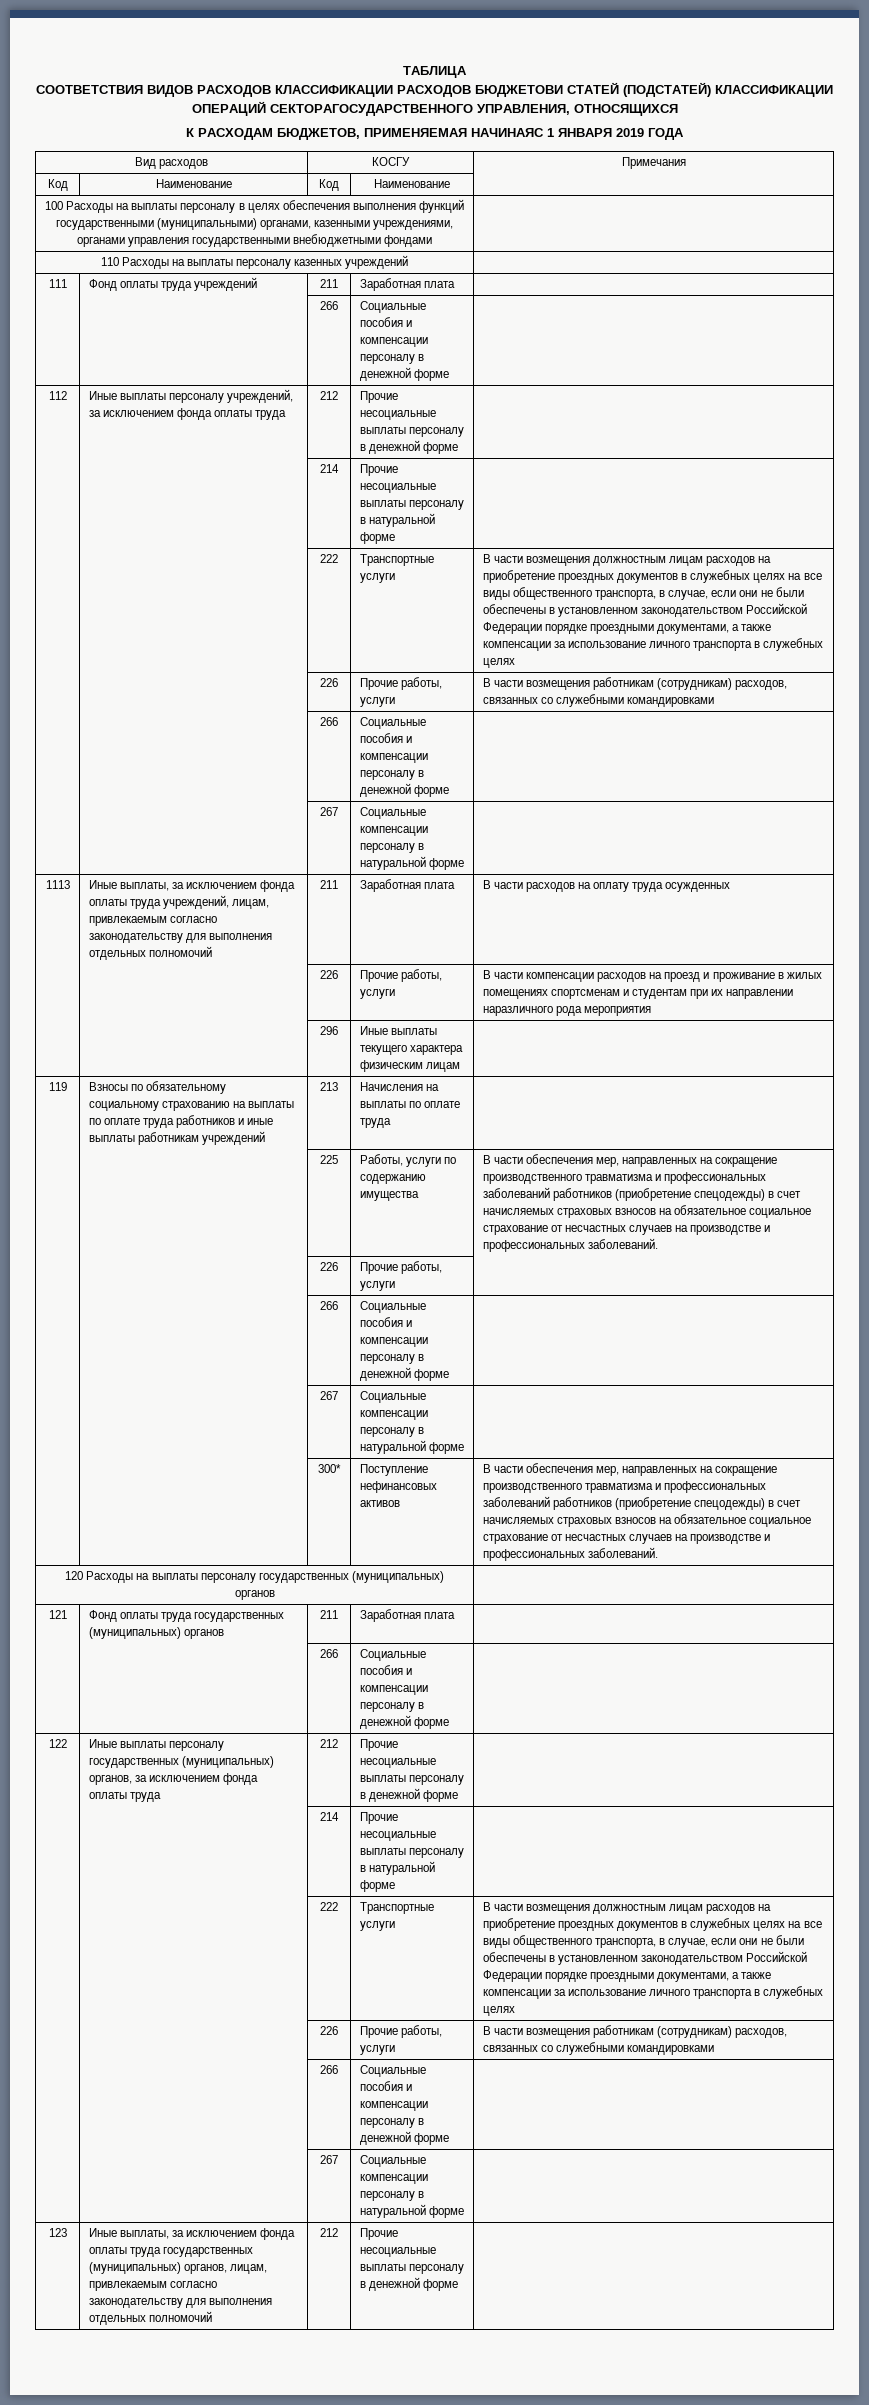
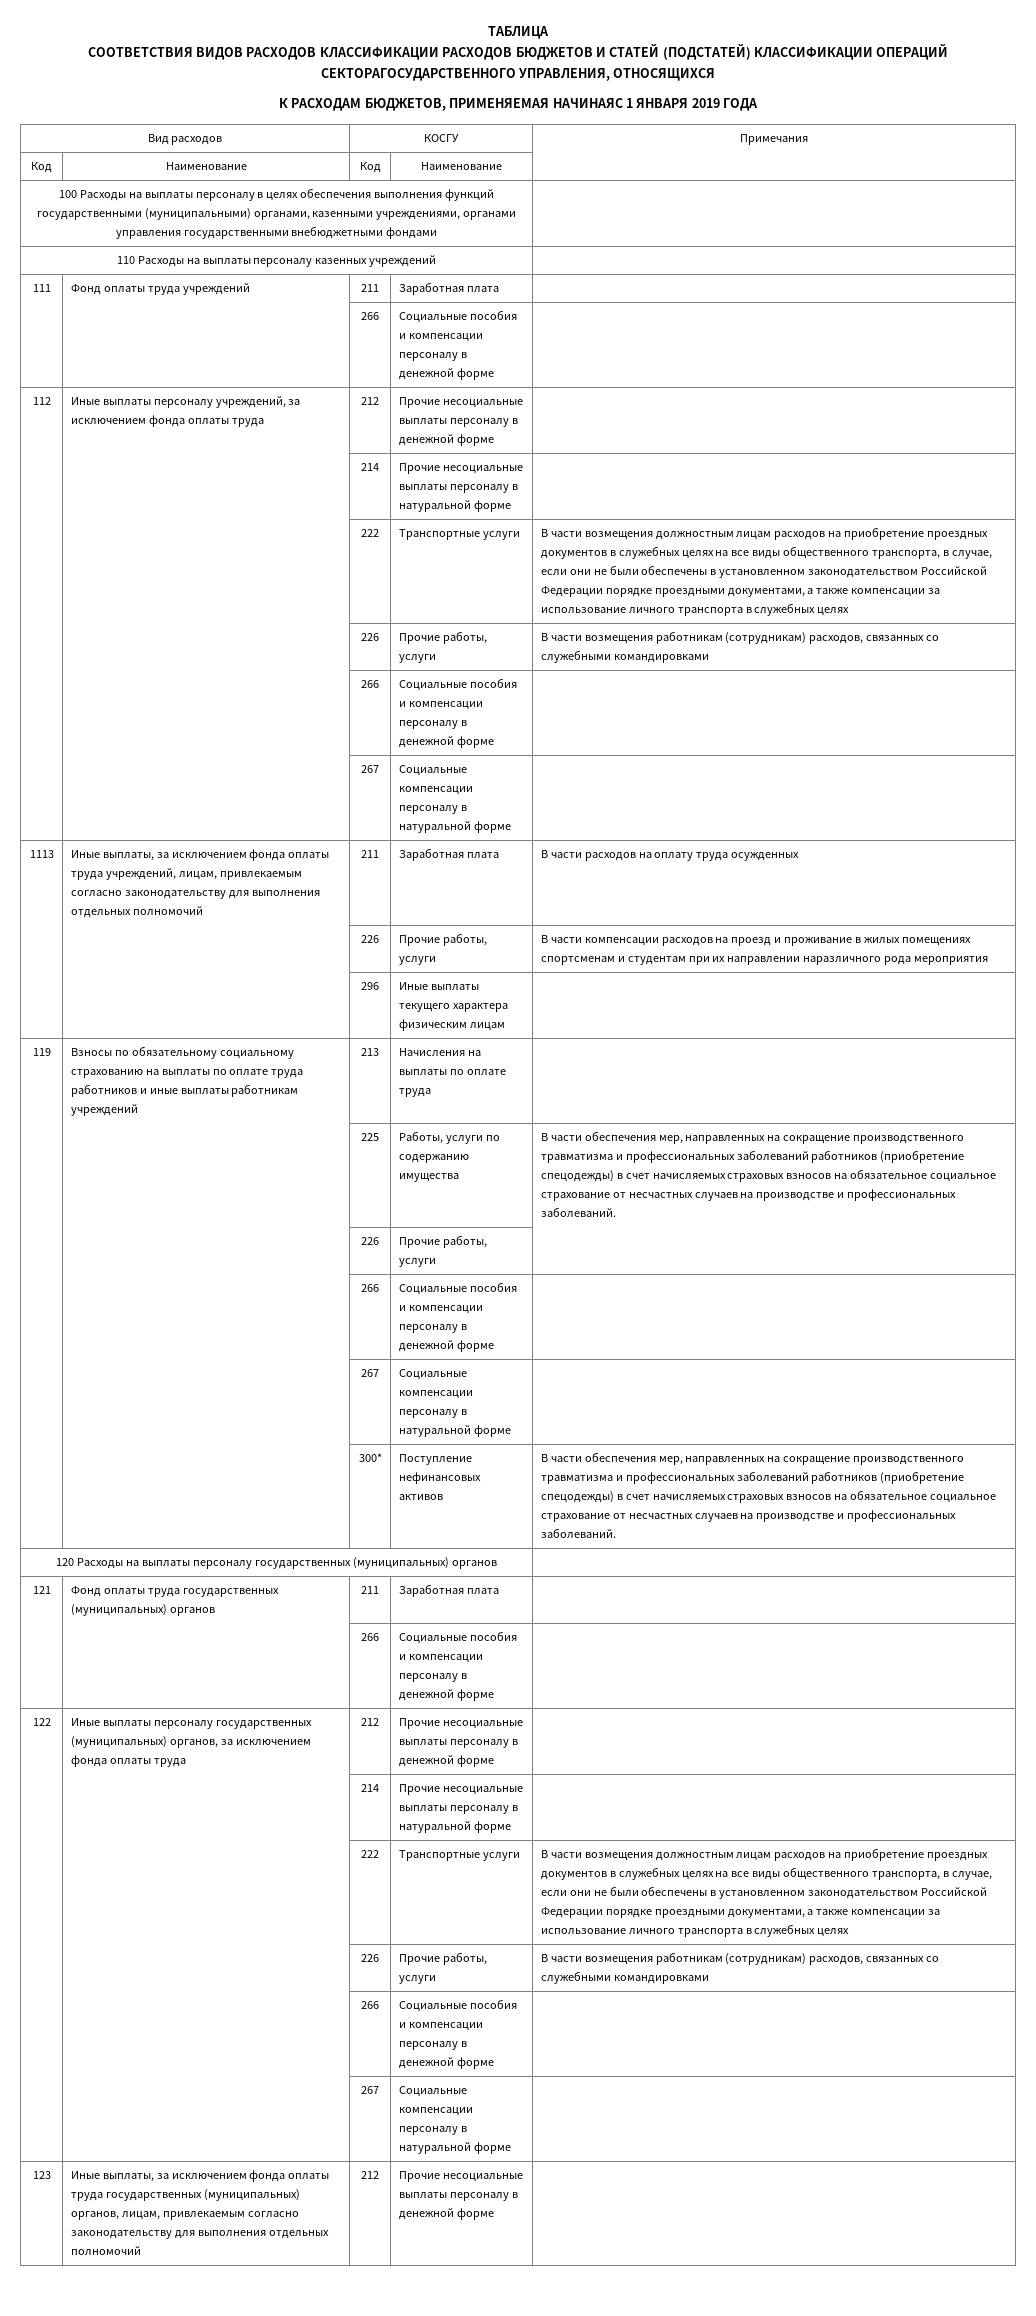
- СООТВЕТСТВИЯ ВИДОВ РАСХОДОВ КЛАССИФИКАЦИИ РАСХОДОВ БЮДЖЕТОВИ СТАТЕЙ (ПОДСТАТЕЙ) КЛАССИФИКАЦИИ ОПЕРАЦИЙ СЕКТОРАГОСУДАРСТВЕННОГО УПРАВЛЕНИЯ, ОТНОСЯЩИХСЯ
+ СООТВЕТСТВИЯ ВИДОВ РАСХОДОВ КЛАССИФИКАЦИИ РАСХОДОВ БЮДЖЕТОВ И СТАТЕЙ (ПОДСТАТЕЙ) КЛАССИФИКАЦИИ ОПЕРАЦИЙ СЕКТОРАГОСУДАРСТВЕННОГО УПРАВЛЕНИЯ, ОТНОСЯЩИХСЯ

